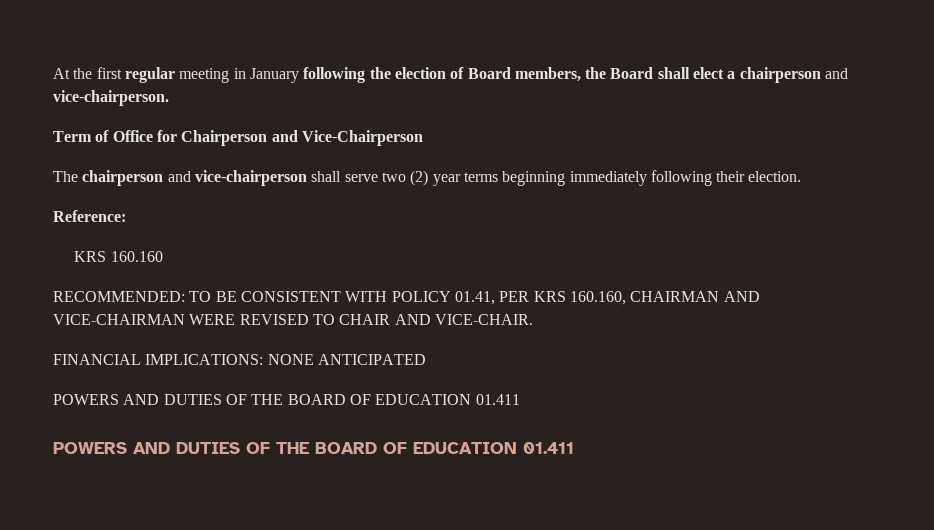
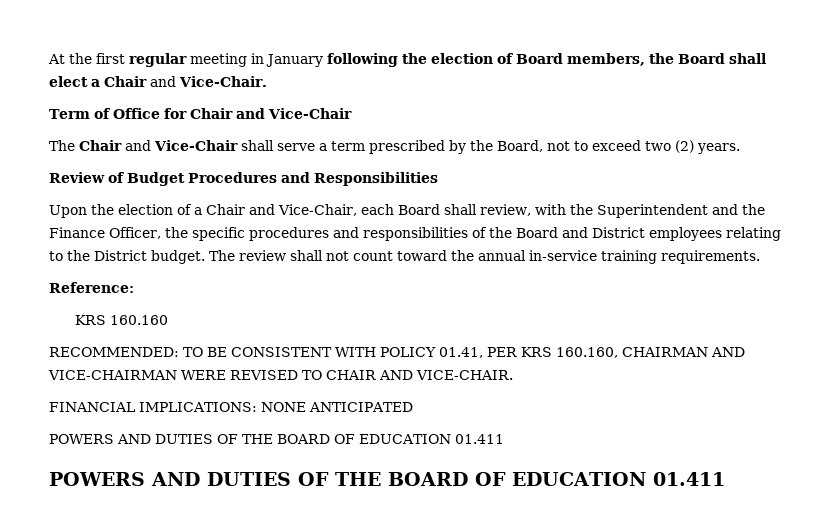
- At the first regular meeting in January following the election of Board members, the Board shall elect a chairperson and vice-chairperson.
+ At the first regular meeting in January following the election of Board members, the Board shall elect a Chair and Vice-Chair.
- Term of Office for Chairperson and Vice-Chairperson
- The chairperson and vice-chairperson shall serve two (2) year terms beginning immediately following their election.
+ Term of Office for Chair and Vice-Chair
+ The Chair and Vice-Chair shall serve a term prescribed by the Board, not to exceed two (2) years.
+ Review of Budget Procedures and Responsibilities
+ Upon the election of a Chair and Vice-Chair, each Board shall review, with the Superintendent and the Finance Officer, the specific procedures and responsibilities of the Board and District employees relating to the District budget. The review shall not count toward the annual in-service training requirements.

